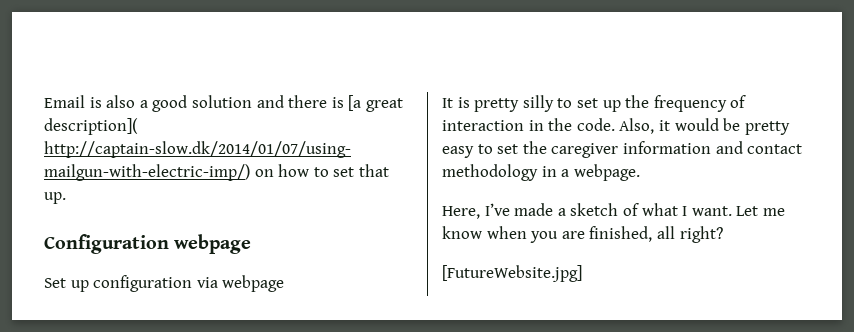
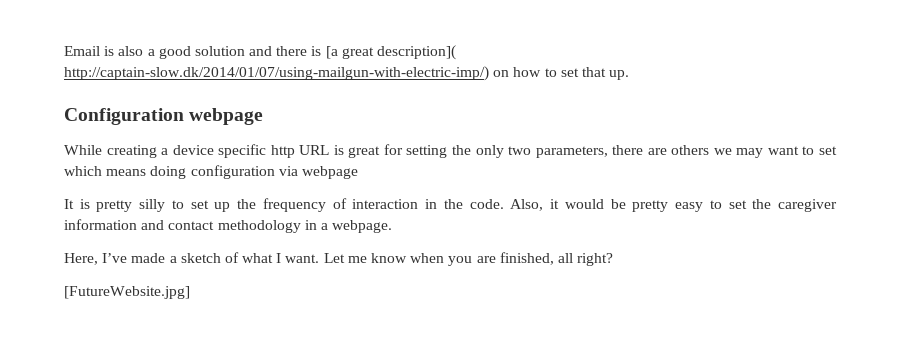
- Set up configuration via webpage
+ While creating a device specific http URL is great for setting the only two parameters, there are others we may want to set which means doing configuration via webpage

